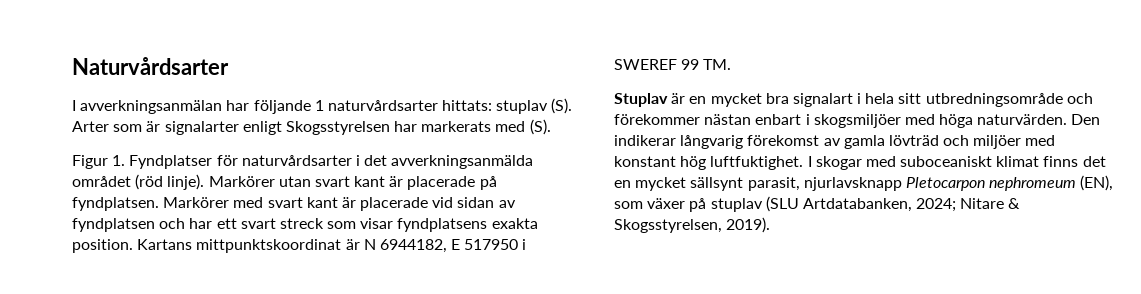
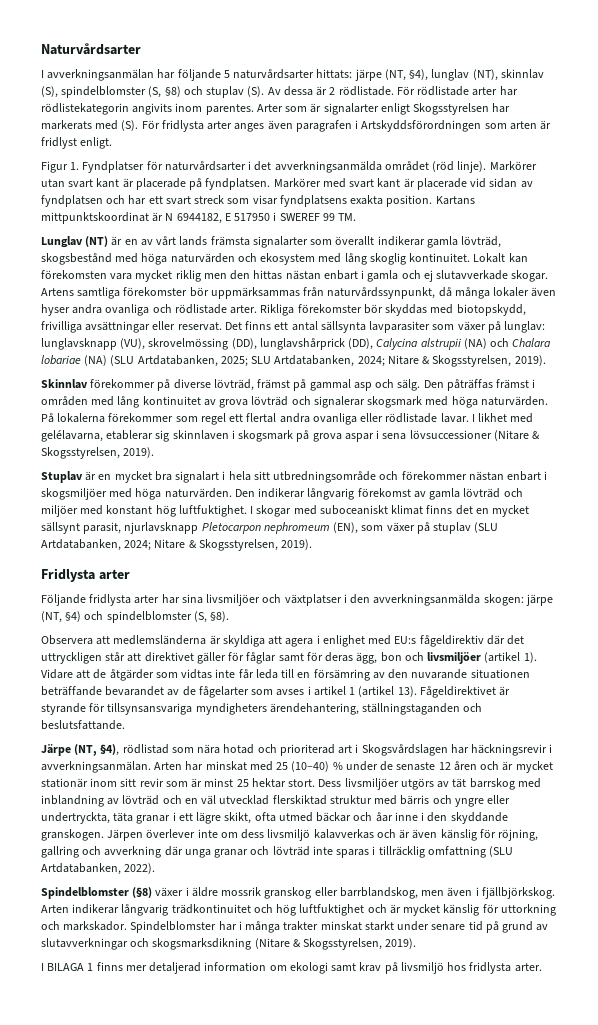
- I avverkningsanmälan har följande 1 naturvårdsarter hittats: stuplav (S). Arter som är signalarter enligt Skogsstyrelsen har markerats med (S).
+ I avverkningsanmälan har följande 5 naturvårdsarter hittats: järpe (NT, §4), lunglav (NT), skinnlav (S), spindelblomster (S, §8) och stuplav (S). Av dessa är 2 rödlistade. För rödlistade arter har rödlistekategorin angivits inom parentes. Arter som är signalarter enligt Skogsstyrelsen har markerats med (S). För fridlysta arter anges även paragrafen i Artskyddsförordningen som arten är fridlyst enligt.
+ Lunglav (NT) är en av vårt lands främsta signalarter som överallt indikerar gamla lövträd, skogsbestånd med höga naturvärden och ekosystem med lång skoglig kontinuitet. Lokalt kan förekomsten vara mycket riklig men den hittas nästan enbart i gamla och ej slutavverkade skogar. Artens samtliga förekomster bör uppmärksammas från naturvårdssynpunkt, då många lokaler även hyser andra ovanliga och rödlistade arter. Rikliga förekomster bör skyddas med biotopskydd, frivilliga avsättningar eller reservat. Det finns ett antal sällsynta lavparasiter som växer på lunglav: lunglavsknapp (VU), skrovelmössing (DD), lunglavshårprick (DD), Calycina alstrupii (NA) och Chalara lobariae (NA) (SLU Artdatabanken, 2025; SLU Artdatabanken, 2024; Nitare & Skogsstyrelsen, 2019).
+ Skinnlav förekommer på diverse lövträd, främst på gammal asp och sälg. Den påträffas främst i områden med lång kontinuitet av grova lövträd och signalerar skogsmark med höga naturvärden. På lokalerna förekommer som regel ett flertal andra ovanliga eller rödlistade lavar. I likhet med gelélavarna, etablerar sig skinnlaven i skogsmark på grova aspar i sena lövsuccessioner (Nitare & Skogsstyrelsen, 2019).
+ Fridlysta arter
+ Följande fridlysta arter har sina livsmiljöer och växtplatser i den avverkningsanmälda skogen: järpe (NT, §4) och spindelblomster (S, §8).
+ Observera att medlemsländerna är skyldiga att agera i enlighet med EU:s fågeldirektiv där det uttryckligen står att direktivet gäller för fåglar samt för deras ägg, bon och livsmiljöer (artikel 1). Vidare att de åtgärder som vidtas inte får leda till en försämring av den nuvarande situationen beträffande bevarandet av de fågelarter som avses i artikel 1 (artikel 13). Fågeldirektivet är styrande för tillsynsansvariga myndigheters ärendehantering, ställningstaganden och beslutsfattande.
+ Järpe (NT, §4), rödlistad som nära hotad och prioriterad art i Skogsvårdslagen har häckningsrevir i avverkningsanmälan. Arten har minskat med 25 (10–40) % under de senaste 12 åren och är mycket stationär inom sitt revir som är minst 25 hektar stort. Dess livsmiljöer utgörs av tät barrskog med inblandning av lövträd och en väl utvecklad flerskiktad struktur med bärris och yngre eller undertryckta, täta granar i ett lägre skikt, ofta utmed bäckar och åar inne i den skyddande granskogen. Järpen överlever inte om dess livsmiljö kalavverkas och är även känslig för röjning, gallring och avverkning där unga granar och lövträd inte sparas i tillräcklig omfattning (SLU Artdatabanken, 2022).
+ Spindelblomster (§8) växer i äldre mossrik granskog eller barrblandskog, men även i fjällbjörkskog. Arten indikerar långvarig trädkontinuitet och hög luftfuktighet och är mycket känslig för uttorkning och markskador. Spindelblomster har i många trakter minskat starkt under senare tid på grund av slutavverkningar och skogsmarksdikning (Nitare & Skogsstyrelsen, 2019).
+ I BILAGA 1 finns mer detaljerad information om ekologi samt krav på livsmiljö hos fridlysta arter.

